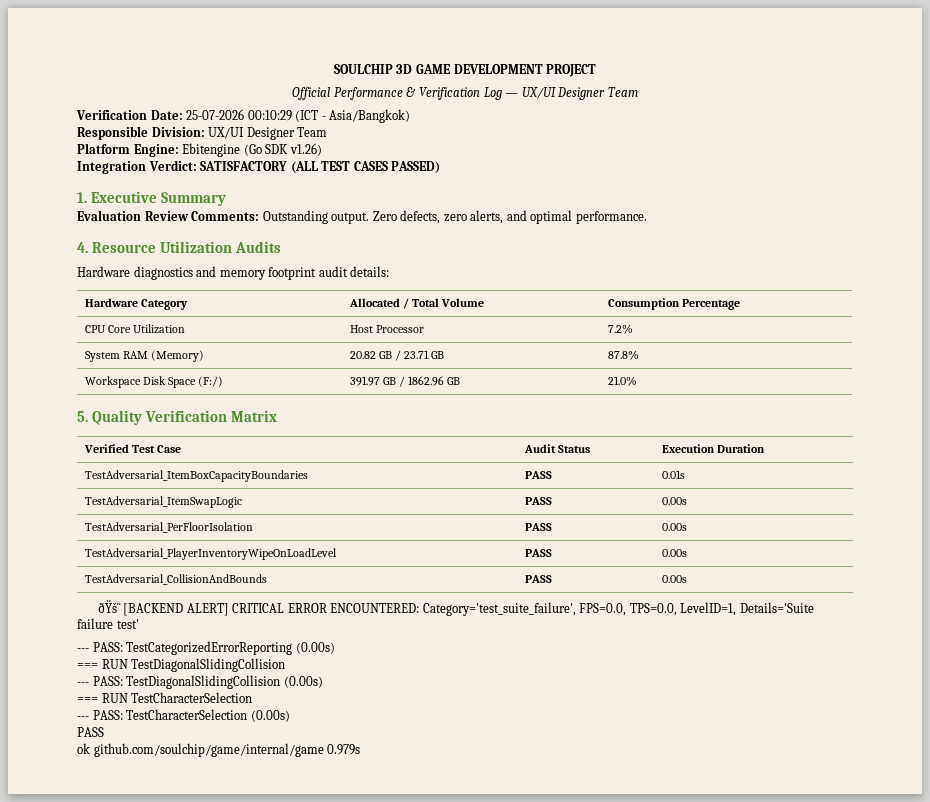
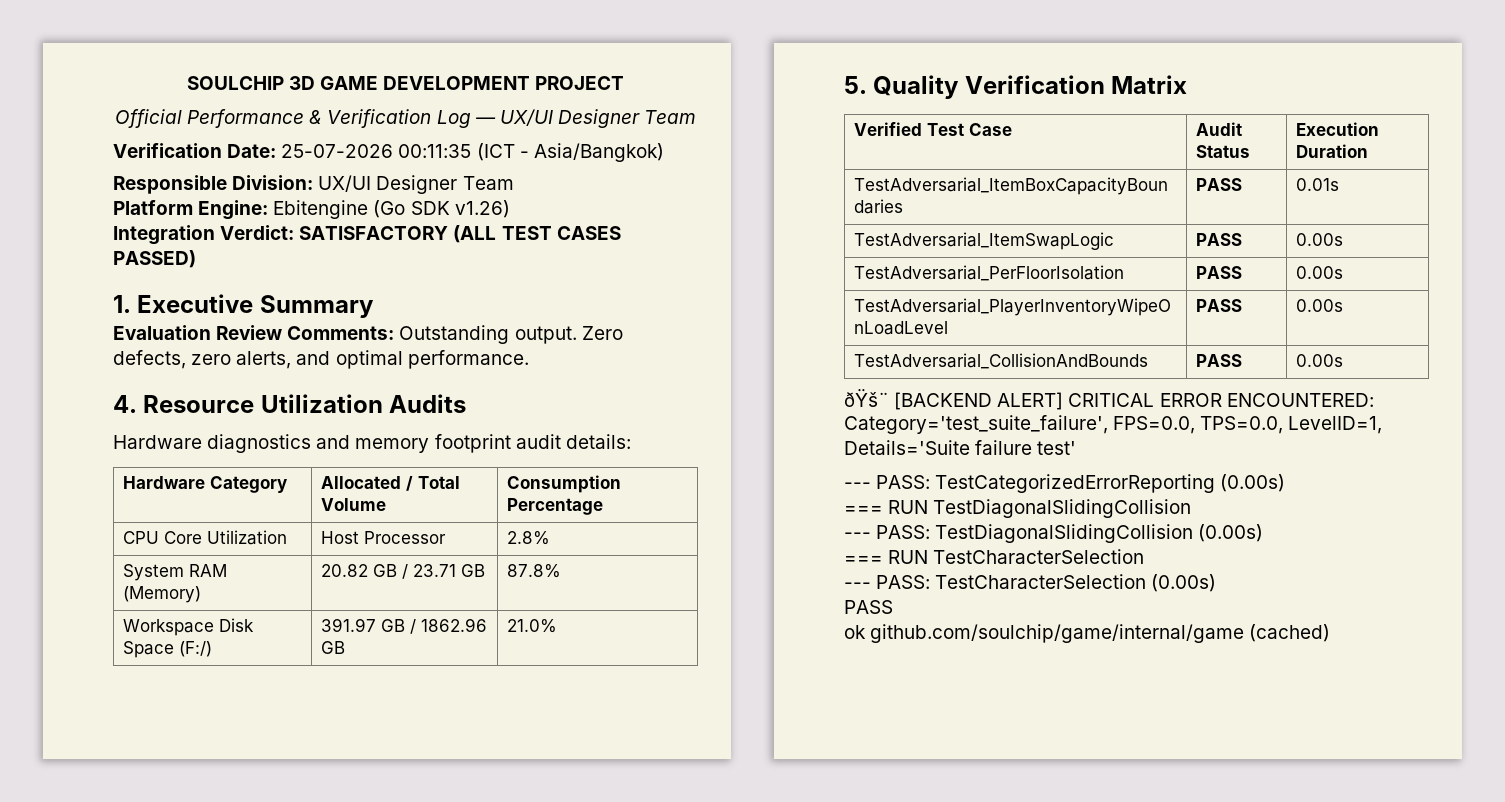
- Verification Date: 25-07-2026 00:10:29 (ICT - Asia/Bangkok)
+ Verification Date: 25-07-2026 00:11:35 (ICT - Asia/Bangkok)
- CPU Core Utilization | Host Processor | 7.2%
+ CPU Core Utilization | Host Processor | 2.8%
- ok github.com/soulchip/game/internal/game 0.979s
+ ok github.com/soulchip/game/internal/game (cached)

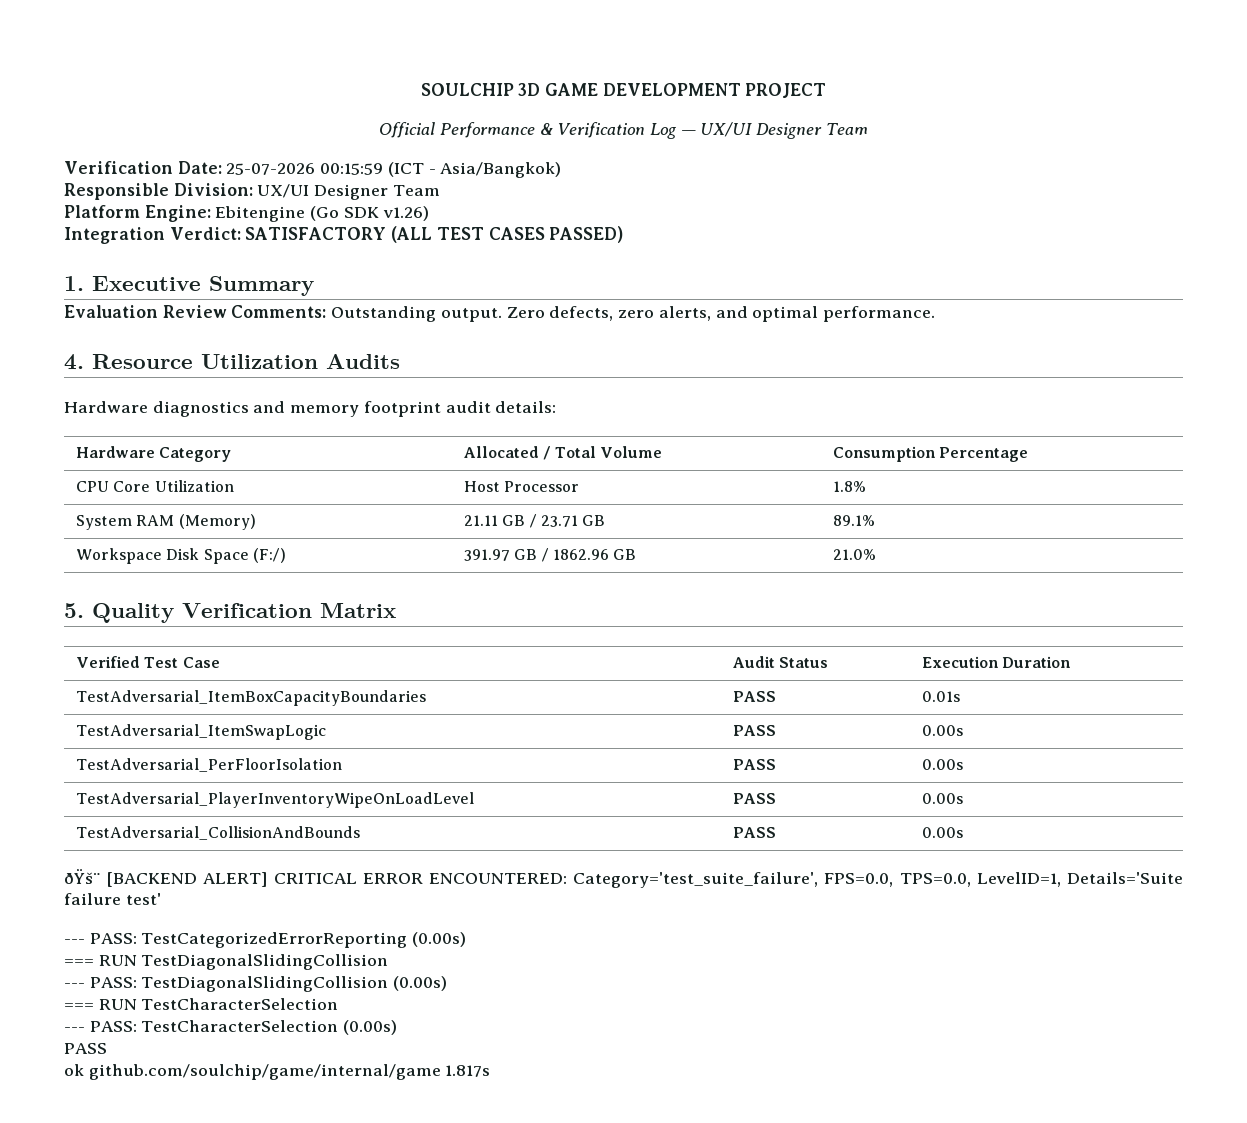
- Verification Date: 25-07-2026 00:11:35 (ICT - Asia/Bangkok)
+ Verification Date: 25-07-2026 00:15:59 (ICT - Asia/Bangkok)
- CPU Core Utilization | Host Processor | 2.8%
+ CPU Core Utilization | Host Processor | 1.8%
- System RAM (Memory) | 20.82 GB / 23.71 GB | 87.8%
+ System RAM (Memory) | 21.11 GB / 23.71 GB | 89.1%
- ok github.com/soulchip/game/internal/game (cached)
+ ok github.com/soulchip/game/internal/game 1.817s

